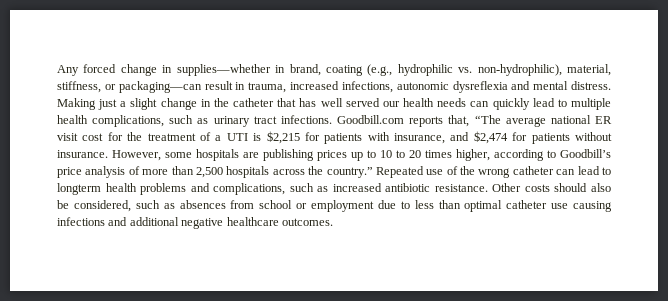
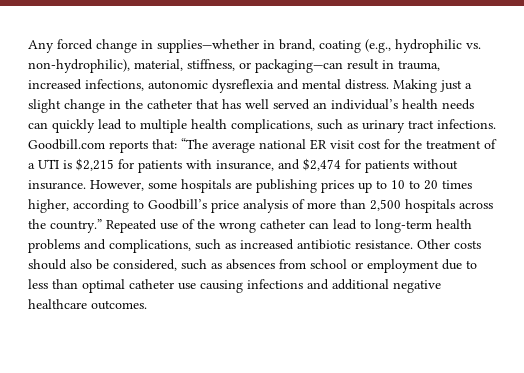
- Making just a slight change in the catheter that has well served our health needs can quickly lead to multiple health complications, such as urinary tract infections.
+ Making just a slight change in the catheter that has well served an individual’s health needs can quickly lead to multiple health complications, such as urinary tract infections.
- Goodbill.com reports that, “The average national ER visit cost for the treatment of a UTI is $2,215 for patients with insurance, and $2,474 for patients without insurance.
+ Goodbill.com reports that: “The average national ER visit cost for the treatment of a UTI is $2,215 for patients with insurance, and $2,474 for patients without insurance.
- Repeated use of the wrong catheter can lead to longterm health problems and complications, such as increased antibiotic resistance.
+ Repeated use of the wrong catheter can lead to long-term health problems and complications, such as increased antibiotic resistance.

